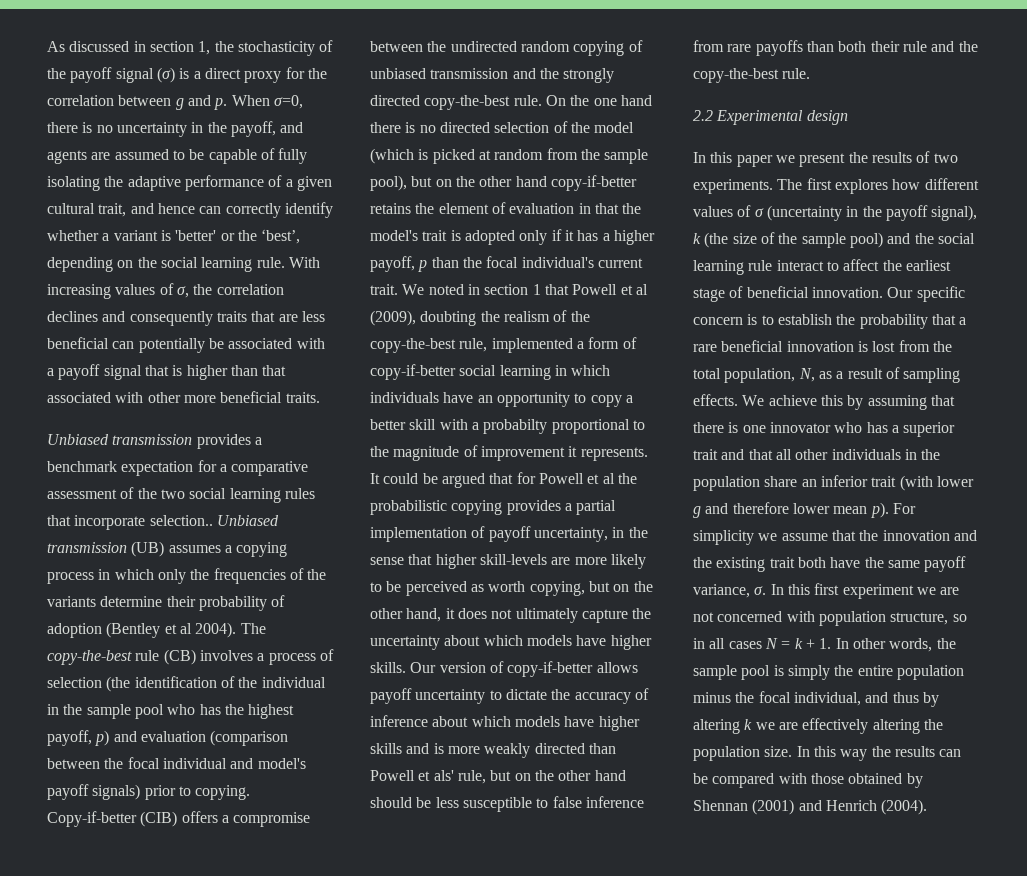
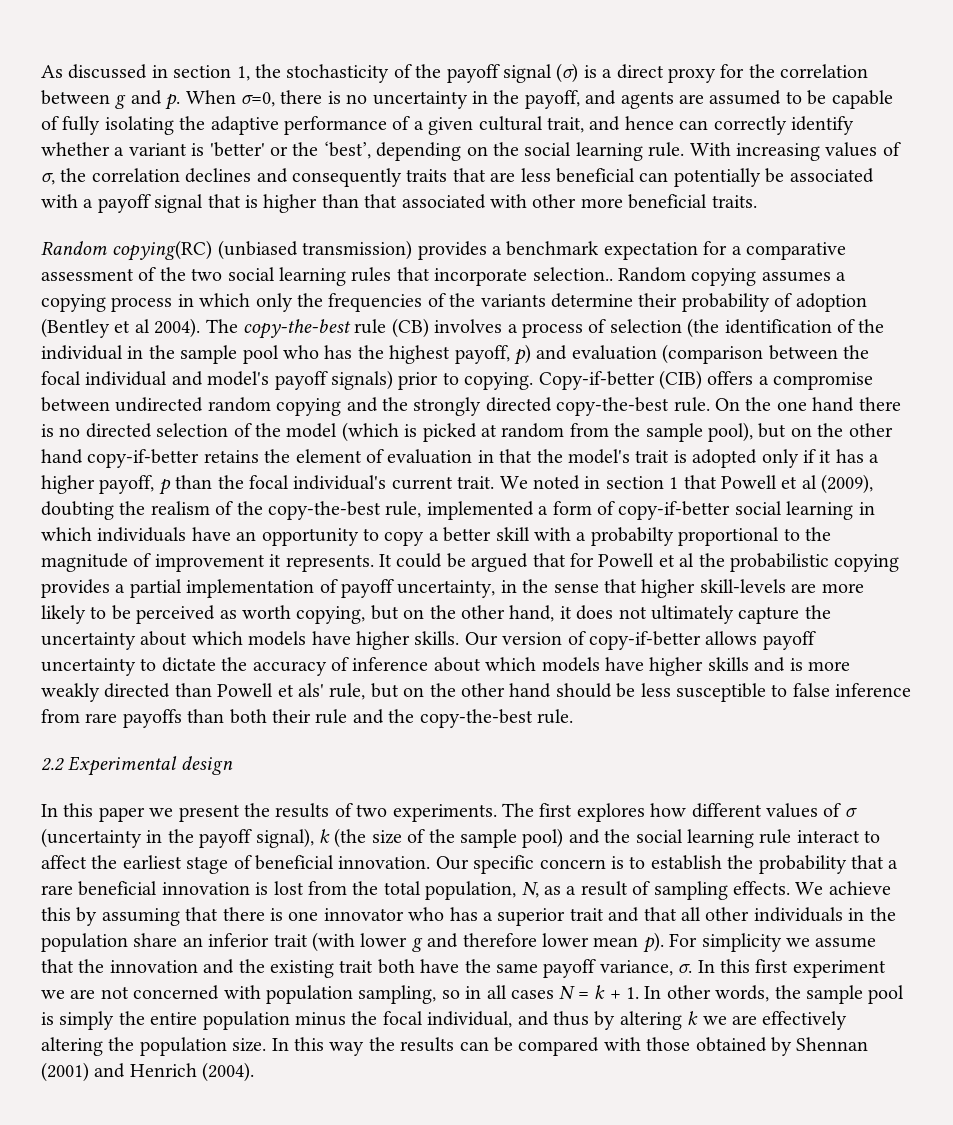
- Unbiased transmission provides a benchmark expectation for a comparative assessment of the two social learning rules that incorporate selection..
+ Random copying(RC) (unbiased transmission) provides a benchmark expectation for a comparative assessment of the two social learning rules that incorporate selection..
- Unbiased transmission (UB) assumes a copying process in which only the frequencies of the variants determine their probability of adoption (Bentley et al 2004).
+ Random copying assumes a copying process in which only the frequencies of the variants determine their probability of adoption (Bentley et al 2004).
- Copy-if-better (CIB) offers a compromise between the undirected random copying of unbiased transmission and the strongly directed copy-the-best rule.
+ Copy-if-better (CIB) offers a compromise between undirected random copying and the strongly directed copy-the-best rule.
- In this first experiment we are not concerned with population structure, so in all cases N = k + 1. In other words, the sample pool is simply the entire population minus the focal individual, and thus by altering k we are effectively altering the population size.
+ In this first experiment we are not concerned with population sampling, so in all cases N = k + 1. In other words, the sample pool is simply the entire population minus the focal individual, and thus by altering k we are effectively altering the population size.

